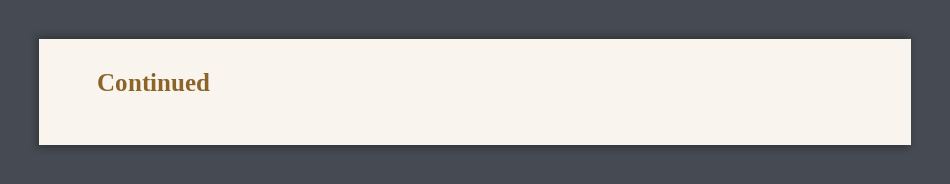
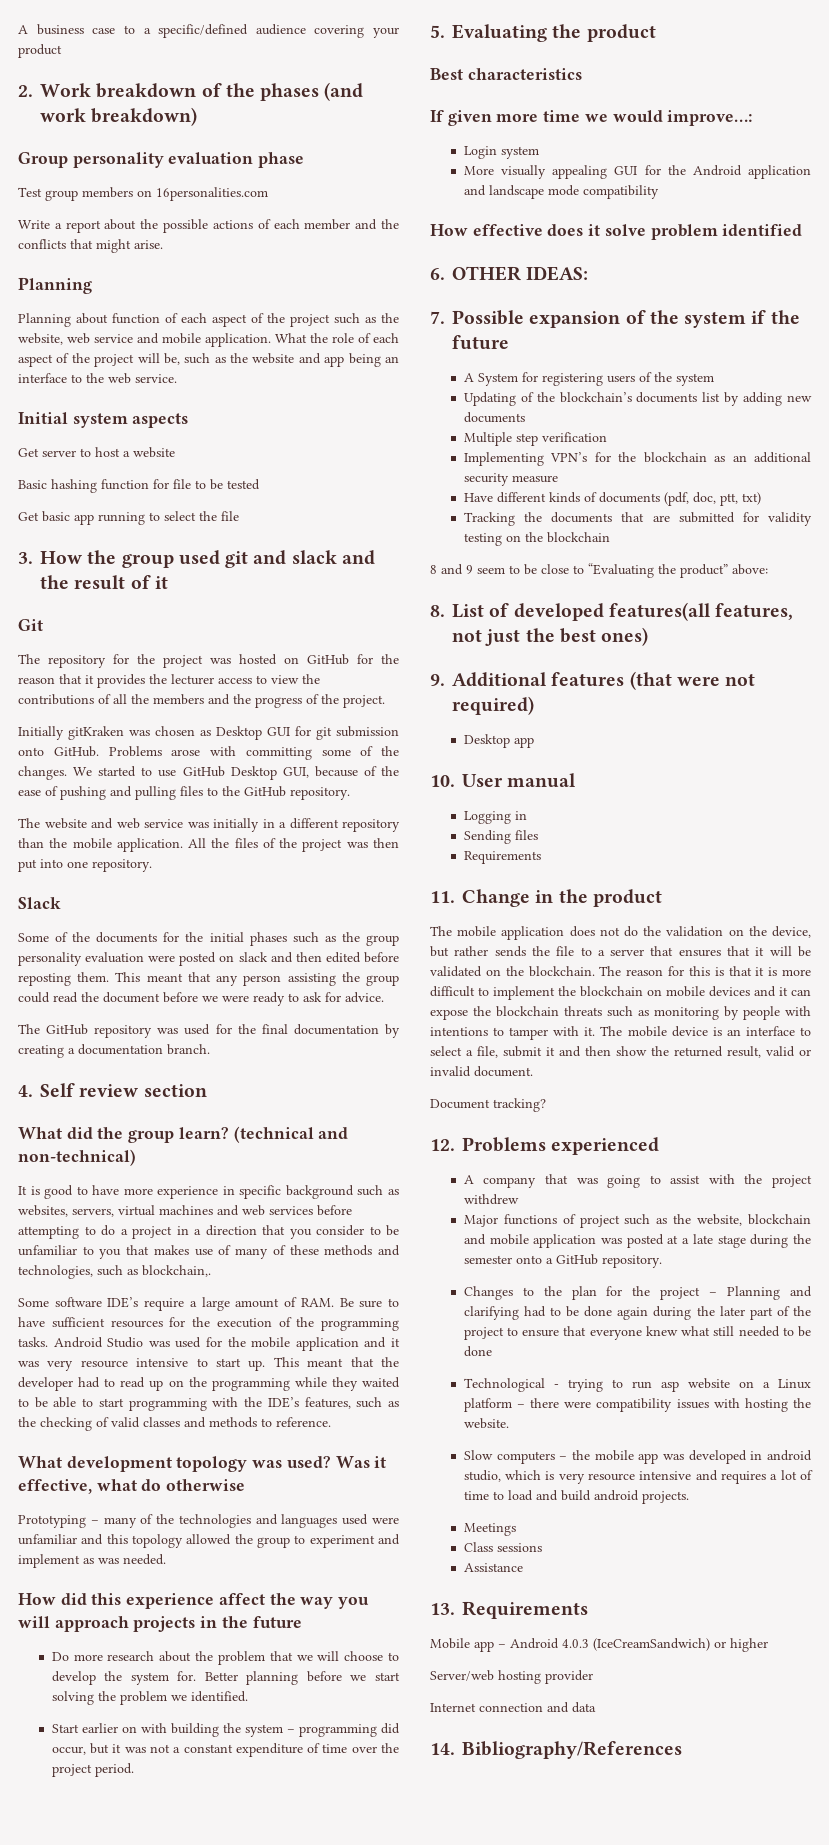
- Continued
+ A business case to a specific/defined audience covering your product
+ 2. Work breakdown of the phases (and work breakdown)
+ Group personality evaluation phase
+ Test group members on 16personalities.com
+ Write a report about the possible actions of each member and the conflicts that might arise.
+ Planning
+ Planning about function of each aspect of the project such as the website, web service and mobile application. What the role of each aspect of the project will be, such as the website and app being an interface to the web service.
+ Initial system aspects
+ Get server to host a website
+ Basic hashing function for file to be tested
+ Get basic app running to select the file
+ 3. How the group used git and slack and the result of it
+ Git
+ The repository for the project was hosted on GitHub for the reason that it provides the lecturer access to view the contributions of all the members and the progress of the project.
+ Initially gitKraken was chosen as Desktop GUI for git submission onto GitHub. Problems arose with committing some of the changes. We started to use GitHub Desktop GUI, because of the ease of pushing and pulling files to the GitHub repository.
+ The website and web service was initially in a different repository than the mobile application. All the files of the project was then put into one repository.
+ Slack
+ Some of the documents for the initial phases such as the group personality evaluation were posted on slack and then edited before reposting them. This meant that any person assisting the group could read the document before we were ready to ask for advice.
+ The GitHub repository was used for the final documentation by creating a documentation branch.
+ 4. Self review section
+ What did the group learn? (technical and non-technical)
+ It is good to have more experience in specific background such as websites, servers, virtual machines and web services before attempting to do a project in a direction that you consider to be unfamiliar to you that makes use of many of these methods and technologies, such as blockchain,.
+ Some software IDE’s require a large amount of RAM. Be sure to have sufficient resources for the execution of the programming tasks. Android Studio was used for the mobile application and it was very resource intensive to start up. This meant that the developer had to read up on the programming while they waited to be able to start programming with the IDE’s features, such as the checking of valid classes and methods to reference.
+ What development topology was used? Was it effective, what do otherwise
+ Prototyping – many of the technologies and languages used were unfamiliar and this topology allowed the group to experiment and implement as was needed.
+ How did this experience affect the way you will approach projects in the future
+ Do more research about the problem that we will choose to develop the system for. Better planning before we start solving the problem we identified.
+ Start earlier on with building the system – programming did occur, but it was not a constant expenditure of time over the project period.
+ 5. Evaluating the product
+ Best characteristics
+ If given more time we would improve…:
+ Login system
+ More visually appealing GUI for the Android application and landscape mode compatibility
+ How effective does it solve problem identified
+ 6. OTHER IDEAS:
+ 7. Possible expansion of the system if the future
+ A System for registering users of the system
+ Updating of the blockchain’s documents list by adding new documents
+ Multiple step verification
+ Implementing VPN’s for the blockchain as an additional security measure
+ Have different kinds of documents (pdf, doc, ptt, txt)
+ Tracking the documents that are submitted for validity testing on the blockchain
+ 8 and 9 seem to be close to “Evaluating the product” above:
+ 8. List of developed features(all features, not just the best ones)
+ 9. Additional features (that were not required)
+ Desktop app
+ 10. User manual
+ Logging in
+ Sending files
+ Requirements
+ 11. Change in the product
+ The mobile application does not do the validation on the device, but rather sends the file to a server that ensures that it will be validated on the blockchain. The reason for this is that it is more difficult to implement the blockchain on mobile devices and it can expose the blockchain threats such as monitoring by people with intentions to tamper with it. The mobile device is an interface to select a file, submit it and then show the returned result, valid or invalid document.
+ Document tracking?
+ 12. Problems experienced
+ A company that was going to assist with the project withdrew
+ Major functions of project such as the website, blockchain and mobile application was posted at a late stage during the semester onto a GitHub repository.
+ Changes to the plan for the project – Planning and clarifying had to be done again during the later part of the project to ensure that everyone knew what still needed to be done
+ Technological - trying to run asp website on a Linux platform – there were compatibility issues with hosting the website.
+ Slow computers – the mobile app was developed in android studio, which is very resource intensive and requires a lot of time to load and build android projects.
+ Meetings
+ Class sessions
+ Assistance
+ 13. Requirements
+ Mobile app – Android 4.0.3 (IceCreamSandwich) or higher
+ Server/web hosting provider
+ Internet connection and data
+ 14. Bibliography/References

